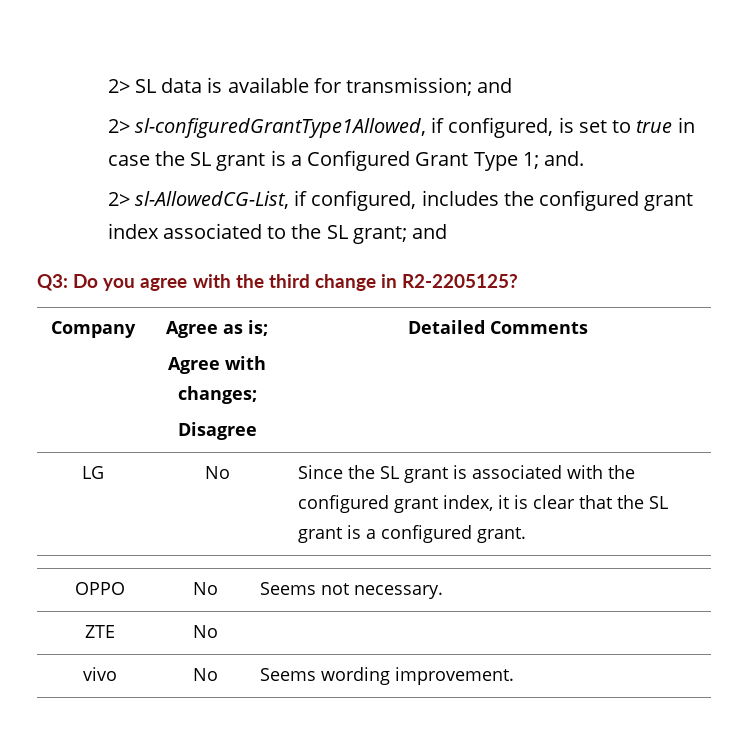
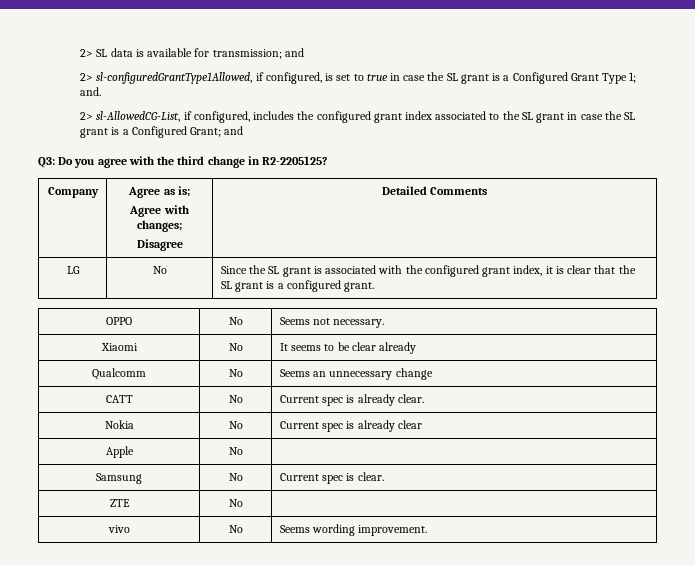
- 2> sl-AllowedCG-List, if configured, includes the configured grant index associated to the SL grant; and
+ 2> sl-AllowedCG-List, if configured, includes the configured grant index associated to the SL grant in case the SL grant is a Configured Grant; and
+ Xiaomi | No | It seems to be clear already
+ Qualcomm | No | Seems an unnecessary change
+ CATT | No | Current spec is already clear.
+ Nokia | No | Current spec is already clear
+ Apple | No |
+ Samsung | No | Current spec is clear.

